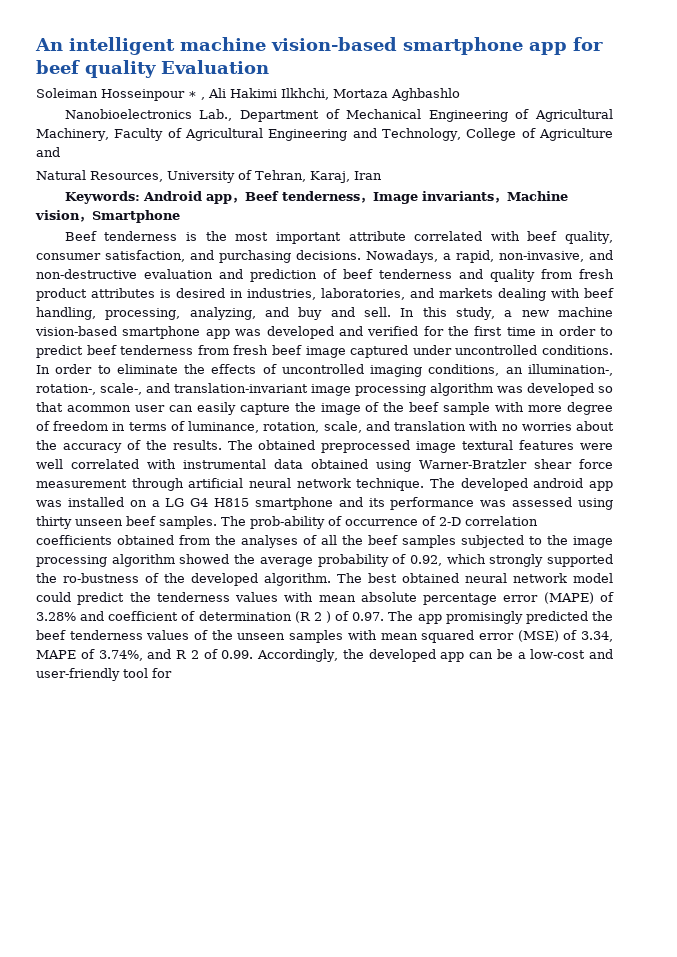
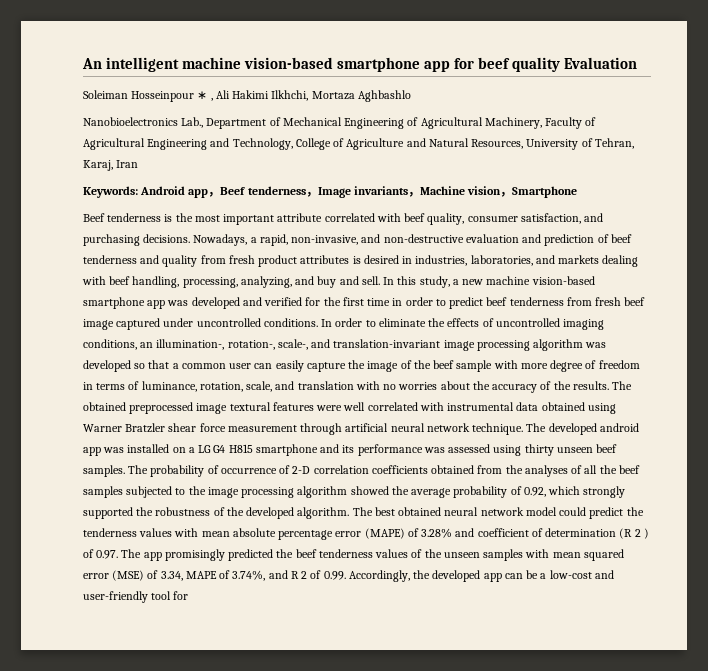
- Nanobioelectronics Lab., Department of Mechanical Engineering of Agricultural Machinery, Faculty of Agricultural Engineering and Technology, College of Agriculture and
- Natural Resources, University of Tehran, Karaj, Iran
+ Nanobioelectronics Lab., Department of Mechanical Engineering of Agricultural Machinery, Faculty of Agricultural Engineering and Technology, College of Agriculture and Natural Resources, University of Tehran, Karaj, Iran
- In order to eliminate the effects of uncontrolled imaging conditions, an illumination-, rotation-, scale-, and translation-invariant image processing algorithm was developed so that acommon user can easily capture the image of the beef sample with more degree of freedom in terms of luminance, rotation, scale, and translation with no worries about the accuracy of the results.
+ In order to eliminate the effects of uncontrolled imaging conditions, an illumination-, rotation-, scale-, and translation-invariant image processing algorithm was developed so that a common user can easily capture the image of the beef sample with more degree of freedom in terms of luminance, rotation, scale, and translation with no worries about the accuracy of the results.
- The obtained preprocessed image textural features were well correlated with instrumental data obtained using Warner-Bratzler shear force measurement through artificial neural network technique.
+ The obtained preprocessed image textural features were well correlated with instrumental data obtained using Warner Bratzler shear force measurement through artificial neural network technique.
- The prob-ability of occurrence of 2-D correlation coefficients obtained from the analyses of all the beef samples subjected to the image processing algorithm showed the average probability of 0.92, which strongly supported the ro-bustness of the developed algorithm.
+ The probability of occurrence of 2-D correlation coefficients obtained from the analyses of all the beef samples subjected to the image processing algorithm showed the average probability of 0.92, which strongly supported the robustness of the developed algorithm.

